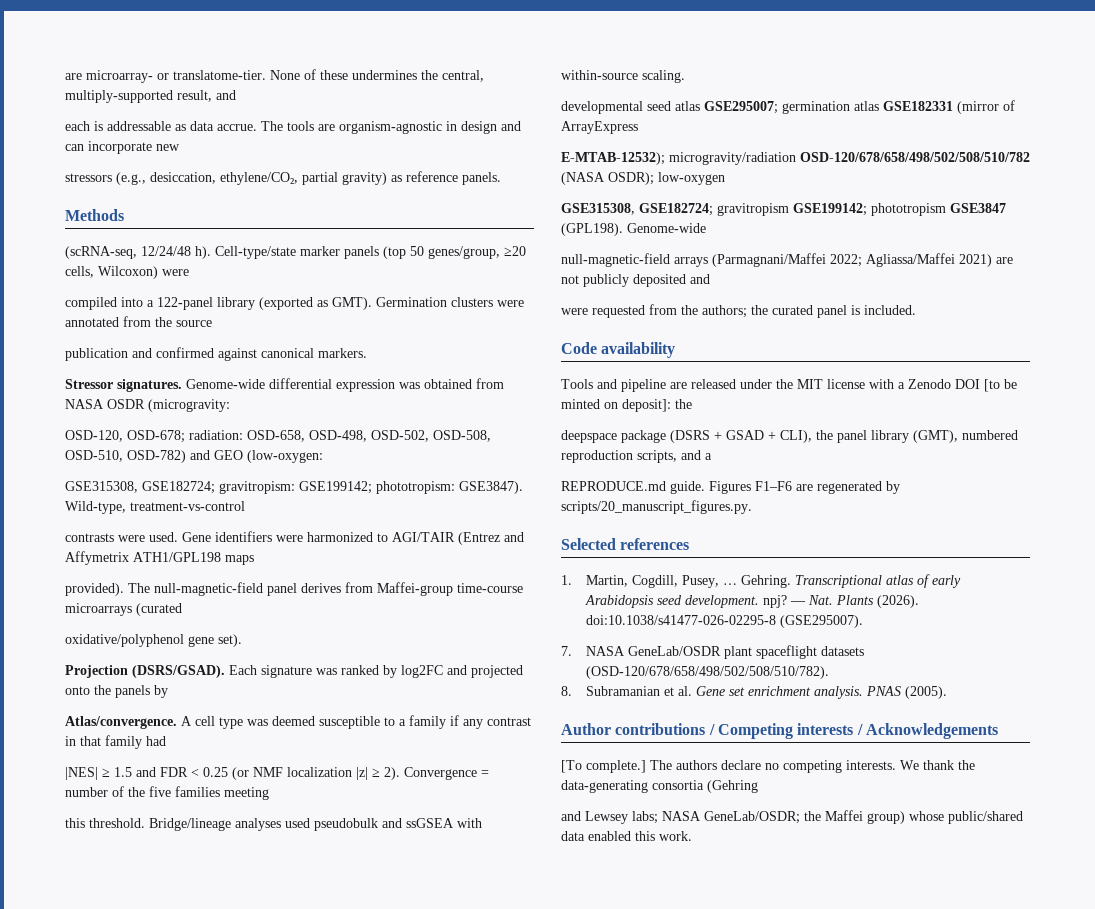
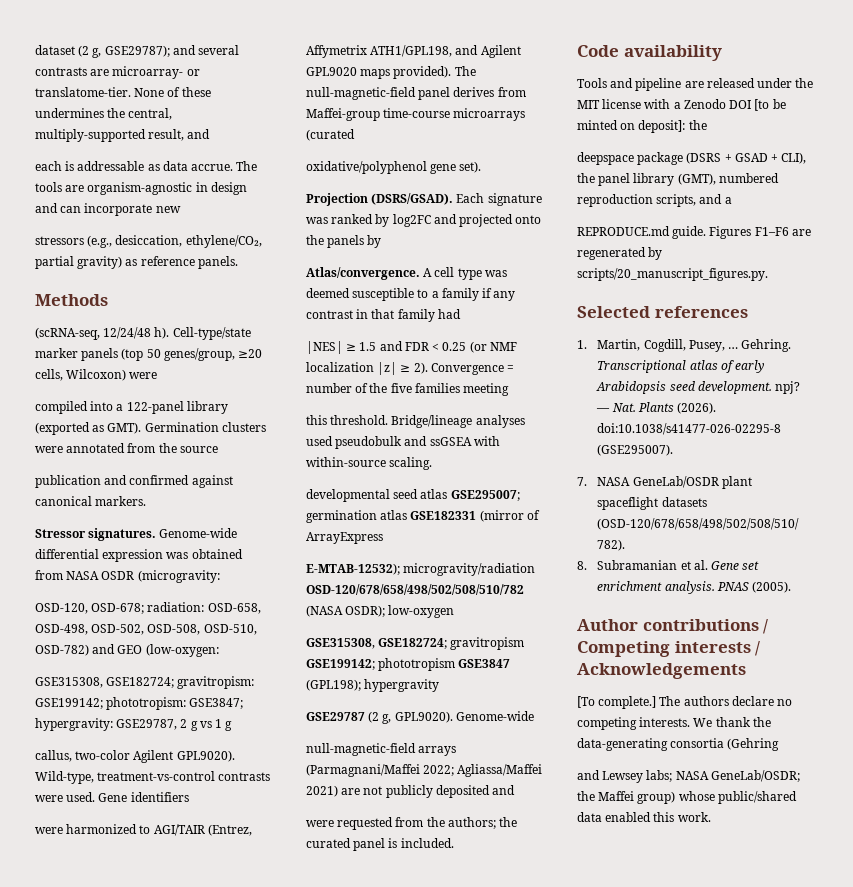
- are microarray- or translatome-tier.
+ dataset (2 g, GSE29787); and several contrasts are microarray- or translatome-tier.
- GSE315308, GSE182724; gravitropism: GSE199142; phototropism: GSE3847).
+ GSE315308, GSE182724; gravitropism: GSE199142; phototropism: GSE3847; hypergravity: GSE29787, 2 g vs 1 g
+ callus, two-color Agilent GPL9020).
- Wild-type, treatment-vs-control
- contrasts were used.
+ Wild-type, treatment-vs-control contrasts were used.
- Gene identifiers were harmonized to AGI/TAIR (Entrez and Affymetrix ATH1/GPL198 maps
- provided).
+ Gene identifiers
+ were harmonized to AGI/TAIR (Entrez, Affymetrix ATH1/GPL198, and Agilent GPL9020 maps provided).
- GSE315308, GSE182724; gravitropism GSE199142; phototropism GSE3847 (GPL198).
+ GSE315308, GSE182724; gravitropism GSE199142; phototropism GSE3847 (GPL198); hypergravity
+ GSE29787 (2 g, GPL9020).

